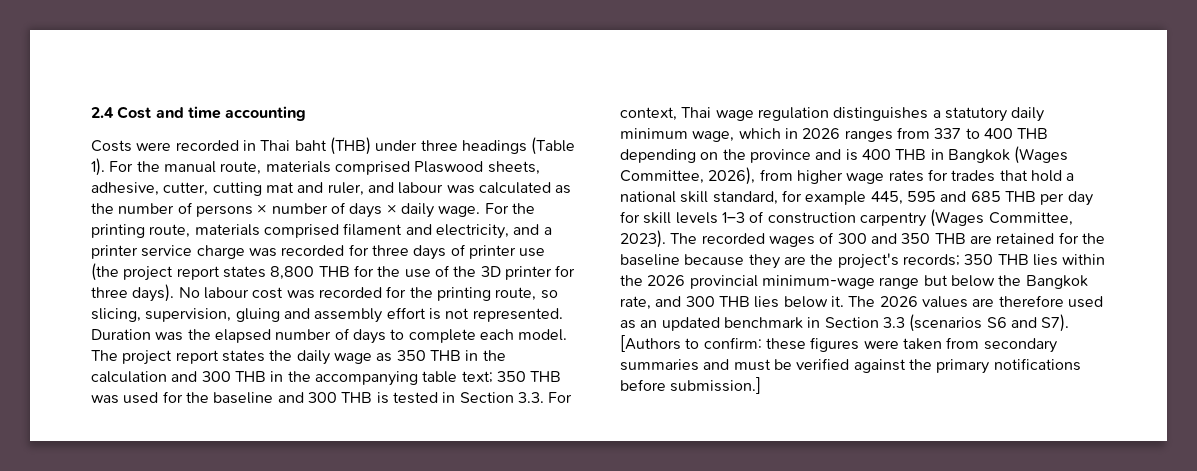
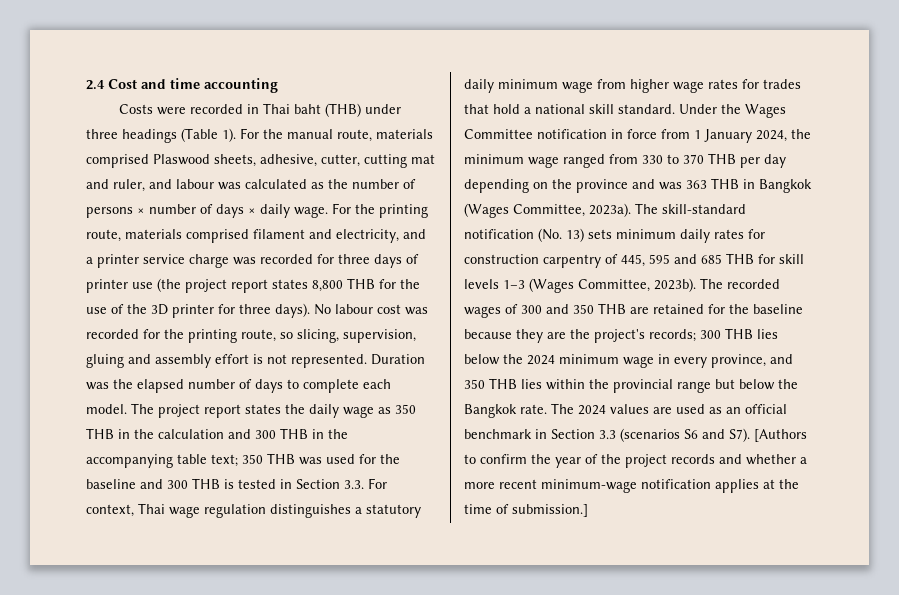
- 350 THB was used for the baseline and 300 THB is tested in Section 3.3. For context, Thai wage regulation distinguishes a statutory daily minimum wage, which in 2026 ranges from 337 to 400 THB depending on the province and is 400 THB in Bangkok (Wages Committee, 2026), from higher wage rates for trades that hold a national skill standard, for example 445, 595 and 685 THB per day for skill levels 1–3 of construction carpentry (Wages Committee, 2023).
+ 350 THB was used for the baseline and 300 THB is tested in Section 3.3. For context, Thai wage regulation distinguishes a statutory daily minimum wage from higher wage rates for trades that hold a national skill standard. Under the Wages Committee notification in force from 1 January 2024, the minimum wage ranged from 330 to 370 THB per day depending on the province and was 363 THB in Bangkok (Wages Committee, 2023a). The skill-standard notification (No. 13) sets minimum daily rates for construction carpentry of 445, 595 and 685 THB for skill levels 1–3 (Wages Committee, 2023b).
- The recorded wages of 300 and 350 THB are retained for the baseline because they are the project's records; 350 THB lies within the 2026 provincial minimum-wage range but below the Bangkok rate, and 300 THB lies below it. The 2026 values are therefore used as an updated benchmark in Section 3.3 (scenarios S6 and S7). [Authors to confirm: these figures were taken from secondary summaries and must be verified against the primary notifications before submission.]
+ The recorded wages of 300 and 350 THB are retained for the baseline because they are the project's records; 300 THB lies below the 2024 minimum wage in every province, and 350 THB lies within the provincial range but below the Bangkok rate. The 2024 values are used as an official benchmark in Section 3.3 (scenarios S6 and S7). [Authors to confirm the year of the project records and whether a more recent minimum-wage notification applies at the time of submission.]

